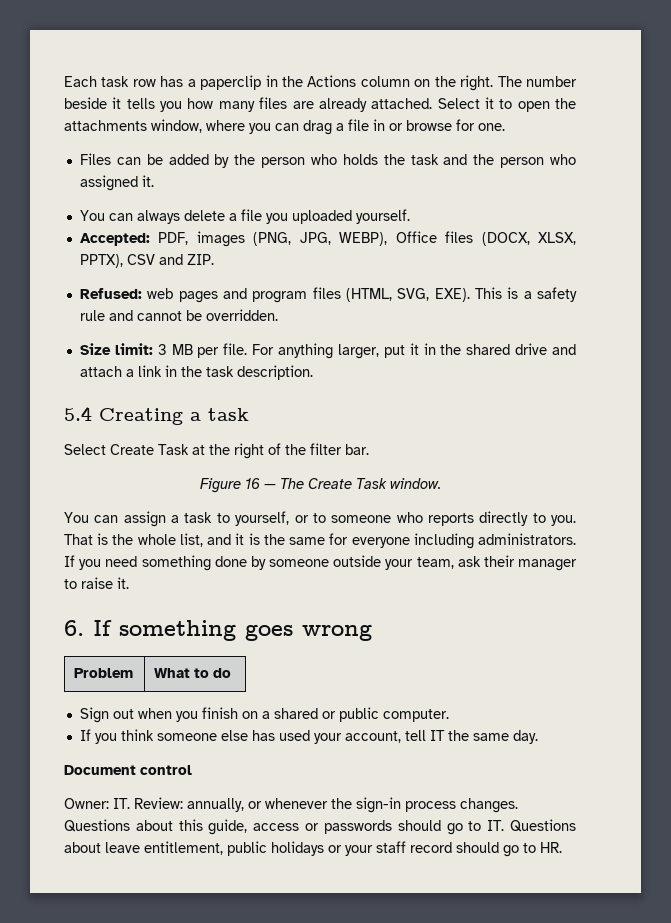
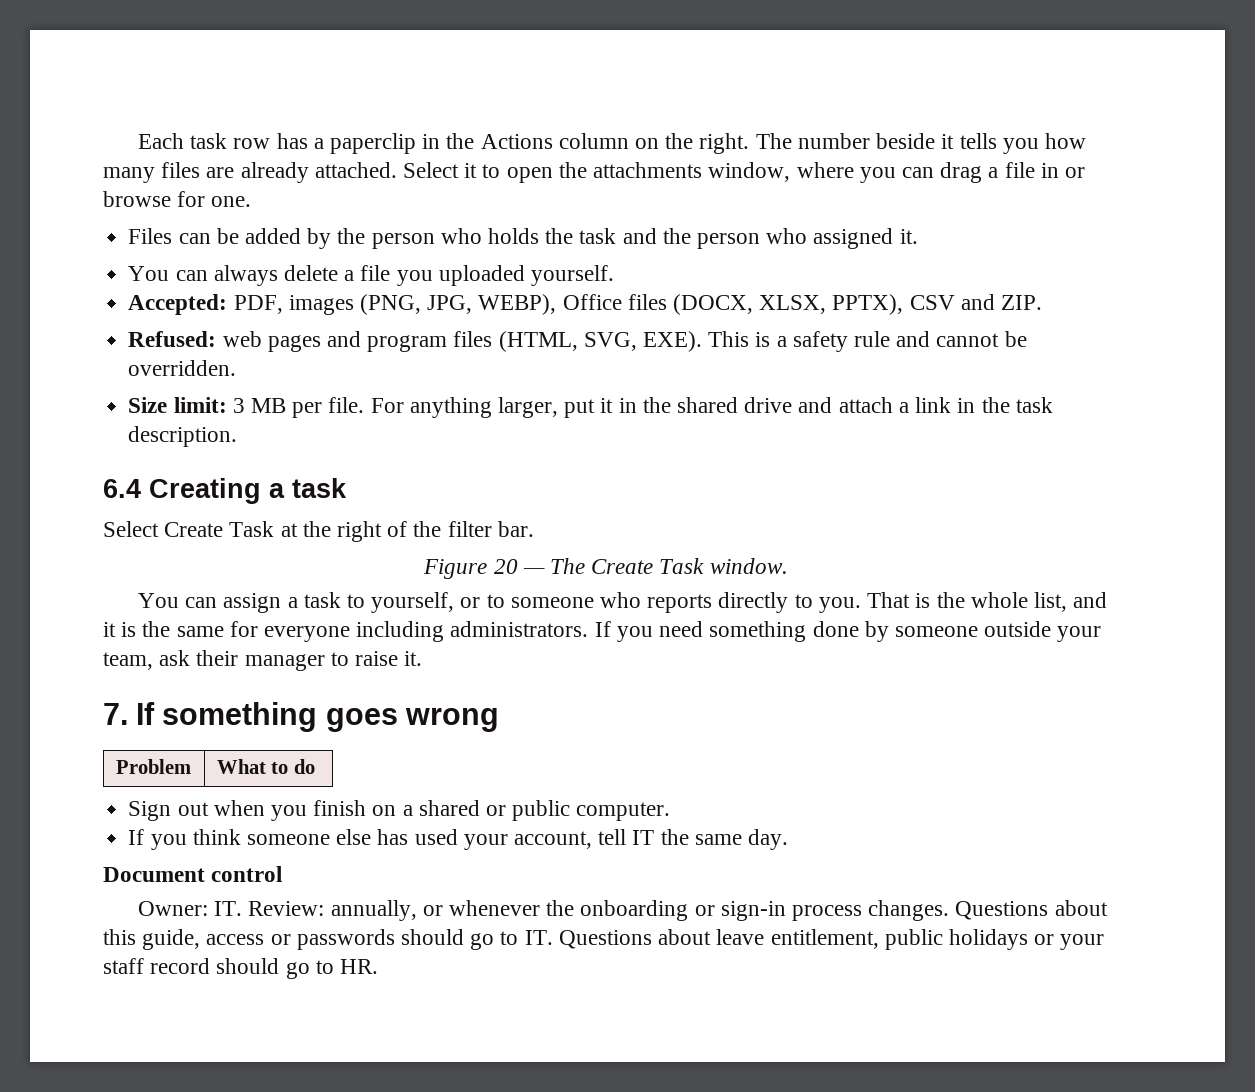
- 5.4 Creating a task
+ 6.4 Creating a task
- Figure 16 — The Create Task window.
+ Figure 20 — The Create Task window.
- 6. If something goes wrong
+ 7. If something goes wrong
- Owner: IT. Review: annually, or whenever the sign-in process changes.
+ Owner: IT. Review: annually, or whenever the onboarding or sign-in process changes.

